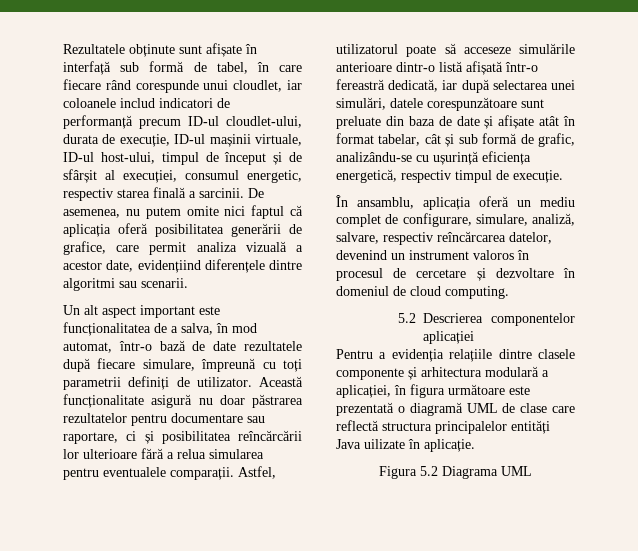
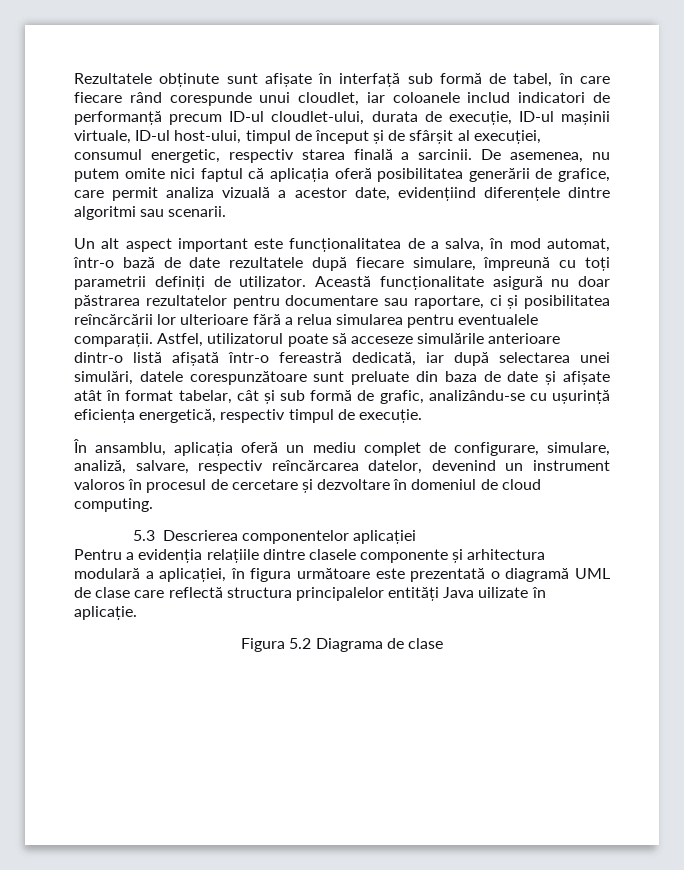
- 5.2 Descrierea componentelor aplicației
+ 5.3 Descrierea componentelor aplicației
- Figura 5.2 Diagrama UML
+ Figura 5.2 Diagrama de clase

